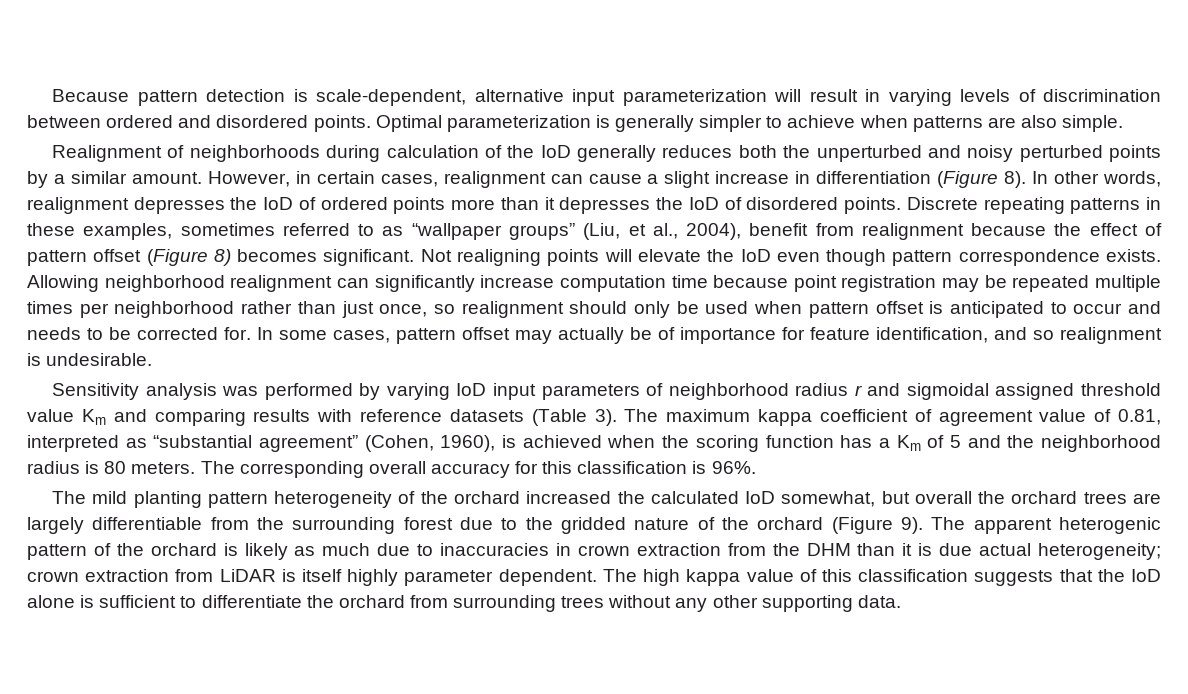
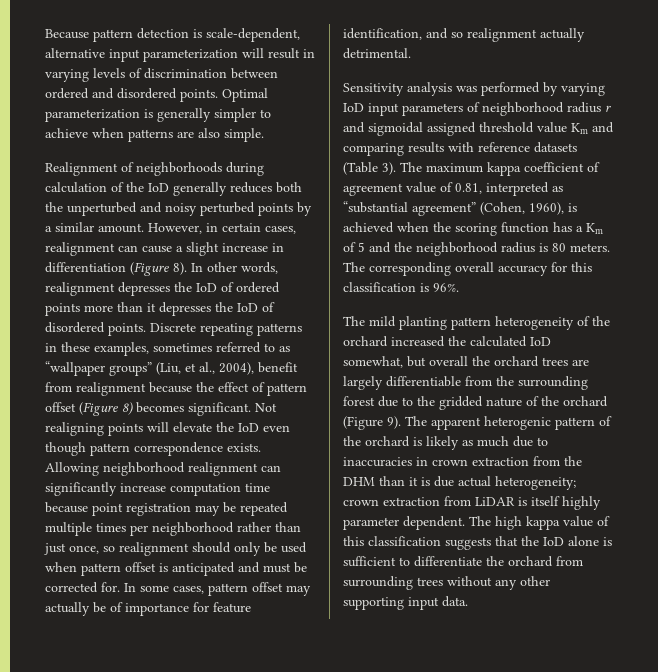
- Allowing neighborhood realignment can significantly increase computation time because point registration may be repeated multiple times per neighborhood rather than just once, so realignment should only be used when pattern offset is anticipated to occur and needs to be corrected for.
+ Allowing neighborhood realignment can significantly increase computation time because point registration may be repeated multiple times per neighborhood rather than just once, so realignment should only be used when pattern offset is anticipated and must be corrected for.
- In some cases, pattern offset may actually be of importance for feature identification, and so realignment is undesirable.
+ In some cases, pattern offset may actually be of importance for feature identification, and so realignment actually detrimental.
- The high kappa value of this classification suggests that the IoD alone is sufficient to differentiate the orchard from surrounding trees without any other supporting data.
+ The high kappa value of this classification suggests that the IoD alone is sufficient to differentiate the orchard from surrounding trees without any other supporting input data.

